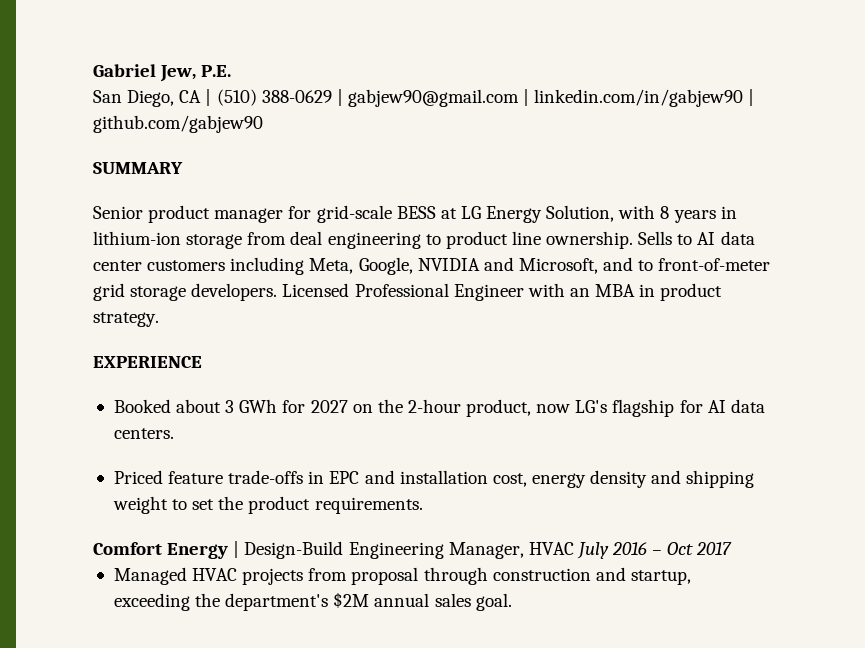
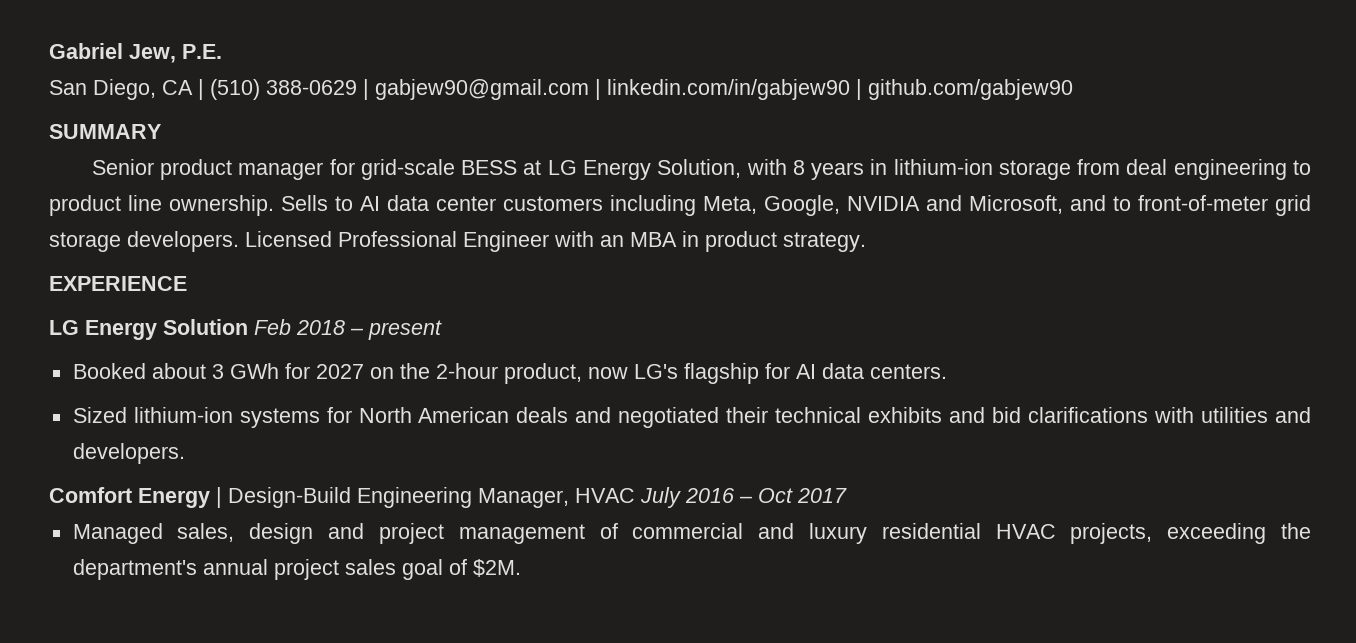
+ LG Energy Solution Feb 2018 – present
- Priced feature trade-offs in EPC and installation cost, energy density and shipping weight to set the product requirements.
+ Sized lithium-ion systems for North American deals and negotiated their technical exhibits and bid clarifications with utilities and developers.
- Managed HVAC projects from proposal through construction and startup, exceeding the department's $2M annual sales goal.
+ Managed sales, design and project management of commercial and luxury residential HVAC projects, exceeding the department's annual project sales goal of $2M.

